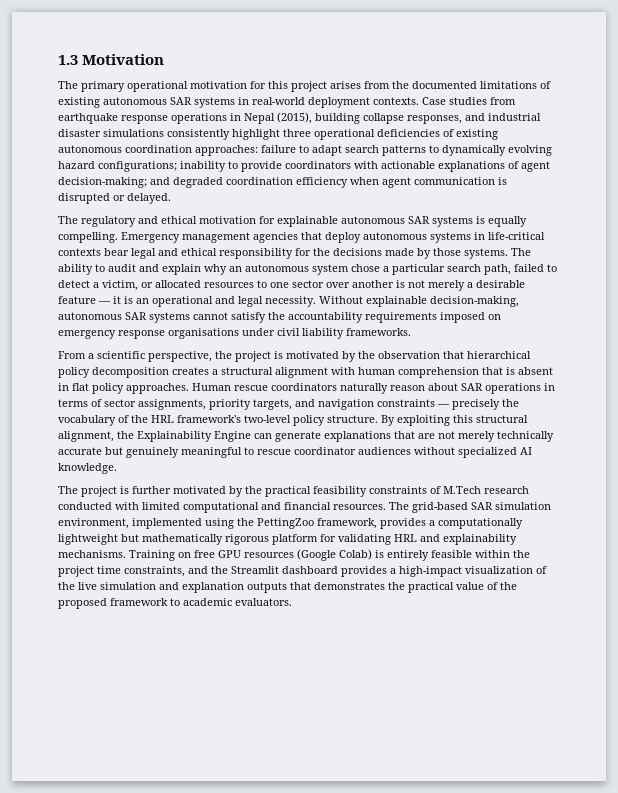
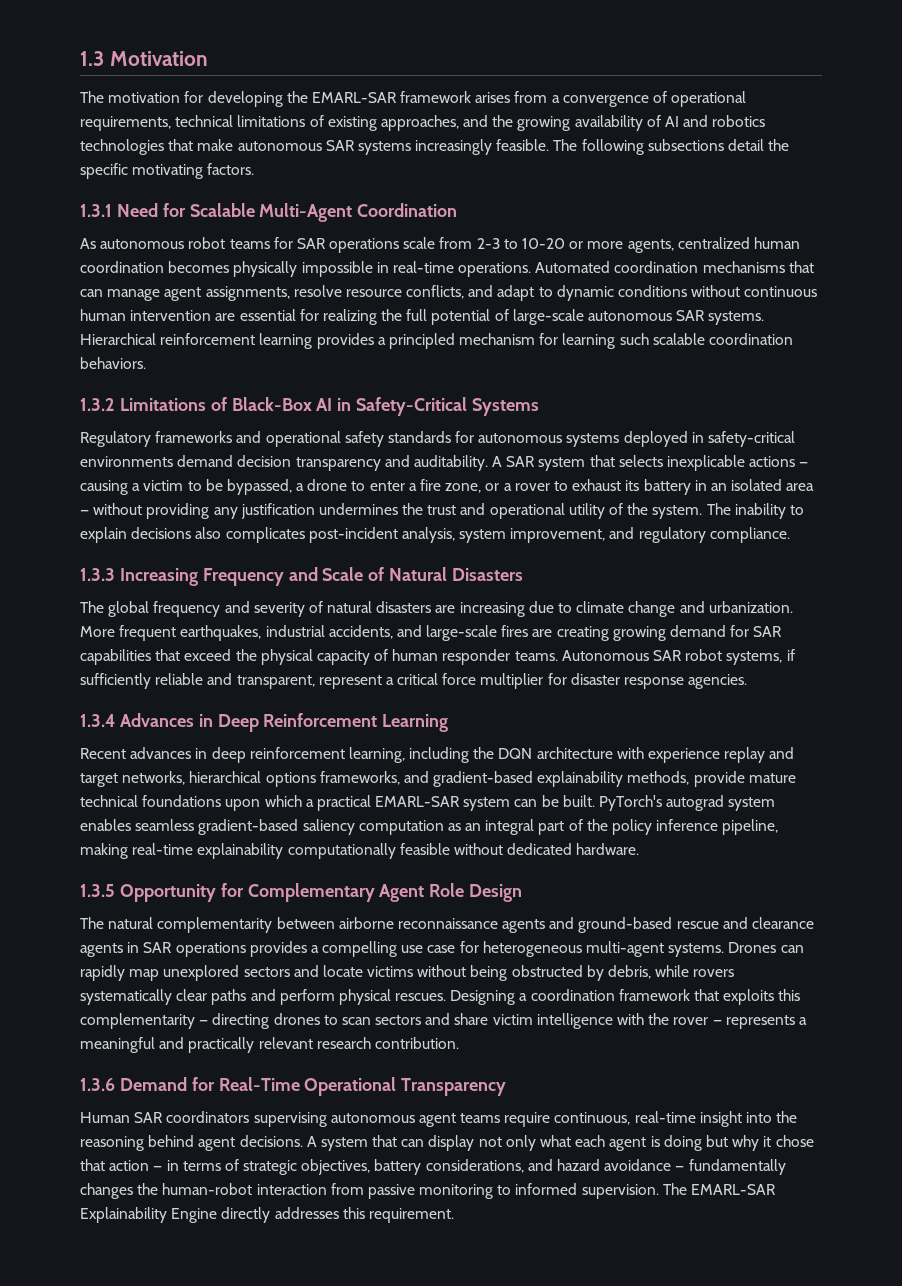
- The primary operational motivation for this project arises from the documented limitations of existing autonomous SAR systems in real-world deployment contexts. Case studies from earthquake response operations in Nepal (2015), building collapse responses, and industrial disaster simulations consistently highlight three operational deficiencies of existing autonomous coordination approaches: failure to adapt search patterns to dynamically evolving hazard configurations; inability to provide coordinators with actionable explanations of agent decision-making; and degraded coordination efficiency when agent communication is disrupted or delayed.
- The regulatory and ethical motivation for explainable autonomous SAR systems is equally compelling. Emergency management agencies that deploy autonomous systems in life-critical contexts bear legal and ethical responsibility for the decisions made by those systems. The ability to audit and explain why an autonomous system chose a particular search path, failed to detect a victim, or allocated resources to one sector over another is not merely a desirable feature — it is an operational and legal necessity. Without explainable decision-making, autonomous SAR systems cannot satisfy the accountability requirements imposed on emergency response organisations under civil liability frameworks.
- From a scientific perspective, the project is motivated by the observation that hierarchical policy decomposition creates a structural alignment with human comprehension that is absent in flat policy approaches. Human rescue coordinators naturally reason about SAR operations in terms of sector assignments, priority targets, and navigation constraints — precisely the vocabulary of the HRL framework's two-level policy structure. By exploiting this structural alignment, the Explainability Engine can generate explanations that are not merely technically accurate but genuinely meaningful to rescue coordinator audiences without specialized AI knowledge.
- The project is further motivated by the practical feasibility constraints of M.Tech research conducted with limited computational and financial resources. The grid-based SAR simulation environment, implemented using the PettingZoo framework, provides a computationally lightweight but mathematically rigorous platform for validating HRL and explainability mechanisms. Training on free GPU resources (Google Colab) is entirely feasible within the project time constraints, and the Streamlit dashboard provides a high-impact visualization of the live simulation and explanation outputs that demonstrates the practical value of the proposed framework to academic evaluators.
+ The motivation for developing the EMARL-SAR framework arises from a convergence of operational requirements, technical limitations of existing approaches, and the growing availability of AI and robotics technologies that make autonomous SAR systems increasingly feasible. The following subsections detail the specific motivating factors.
+ 1.3.1 Need for Scalable Multi-Agent Coordination
+ As autonomous robot teams for SAR operations scale from 2-3 to 10-20 or more agents, centralized human coordination becomes physically impossible in real-time operations. Automated coordination mechanisms that can manage agent assignments, resolve resource conflicts, and adapt to dynamic conditions without continuous human intervention are essential for realizing the full potential of large-scale autonomous SAR systems. Hierarchical reinforcement learning provides a principled mechanism for learning such scalable coordination behaviors.
+ 1.3.2 Limitations of Black-Box AI in Safety-Critical Systems
+ Regulatory frameworks and operational safety standards for autonomous systems deployed in safety-critical environments demand decision transparency and auditability. A SAR system that selects inexplicable actions — causing a victim to be bypassed, a drone to enter a fire zone, or a rover to exhaust its battery in an isolated area — without providing any justification undermines the trust and operational utility of the system. The inability to explain decisions also complicates post-incident analysis, system improvement, and regulatory compliance.
+ 1.3.3 Increasing Frequency and Scale of Natural Disasters
+ The global frequency and severity of natural disasters are increasing due to climate change and urbanization. More frequent earthquakes, industrial accidents, and large-scale fires are creating growing demand for SAR capabilities that exceed the physical capacity of human responder teams. Autonomous SAR robot systems, if sufficiently reliable and transparent, represent a critical force multiplier for disaster response agencies.
+ 1.3.4 Advances in Deep Reinforcement Learning
+ Recent advances in deep reinforcement learning, including the DQN architecture with experience replay and target networks, hierarchical options frameworks, and gradient-based explainability methods, provide mature technical foundations upon which a practical EMARL-SAR system can be built. PyTorch's autograd system enables seamless gradient-based saliency computation as an integral part of the policy inference pipeline, making real-time explainability computationally feasible without dedicated hardware.
+ 1.3.5 Opportunity for Complementary Agent Role Design
+ The natural complementarity between airborne reconnaissance agents and ground-based rescue and clearance agents in SAR operations provides a compelling use case for heterogeneous multi-agent systems. Drones can rapidly map unexplored sectors and locate victims without being obstructed by debris, while rovers systematically clear paths and perform physical rescues. Designing a coordination framework that exploits this complementarity — directing drones to scan sectors and share victim intelligence with the rover — represents a meaningful and practically relevant research contribution.
+ 1.3.6 Demand for Real-Time Operational Transparency
+ Human SAR coordinators supervising autonomous agent teams require continuous, real-time insight into the reasoning behind agent decisions. A system that can display not only what each agent is doing but why it chose that action — in terms of strategic objectives, battery considerations, and hazard avoidance — fundamentally changes the human-robot interaction from passive monitoring to informed supervision. The EMARL-SAR Explainability Engine directly addresses this requirement.

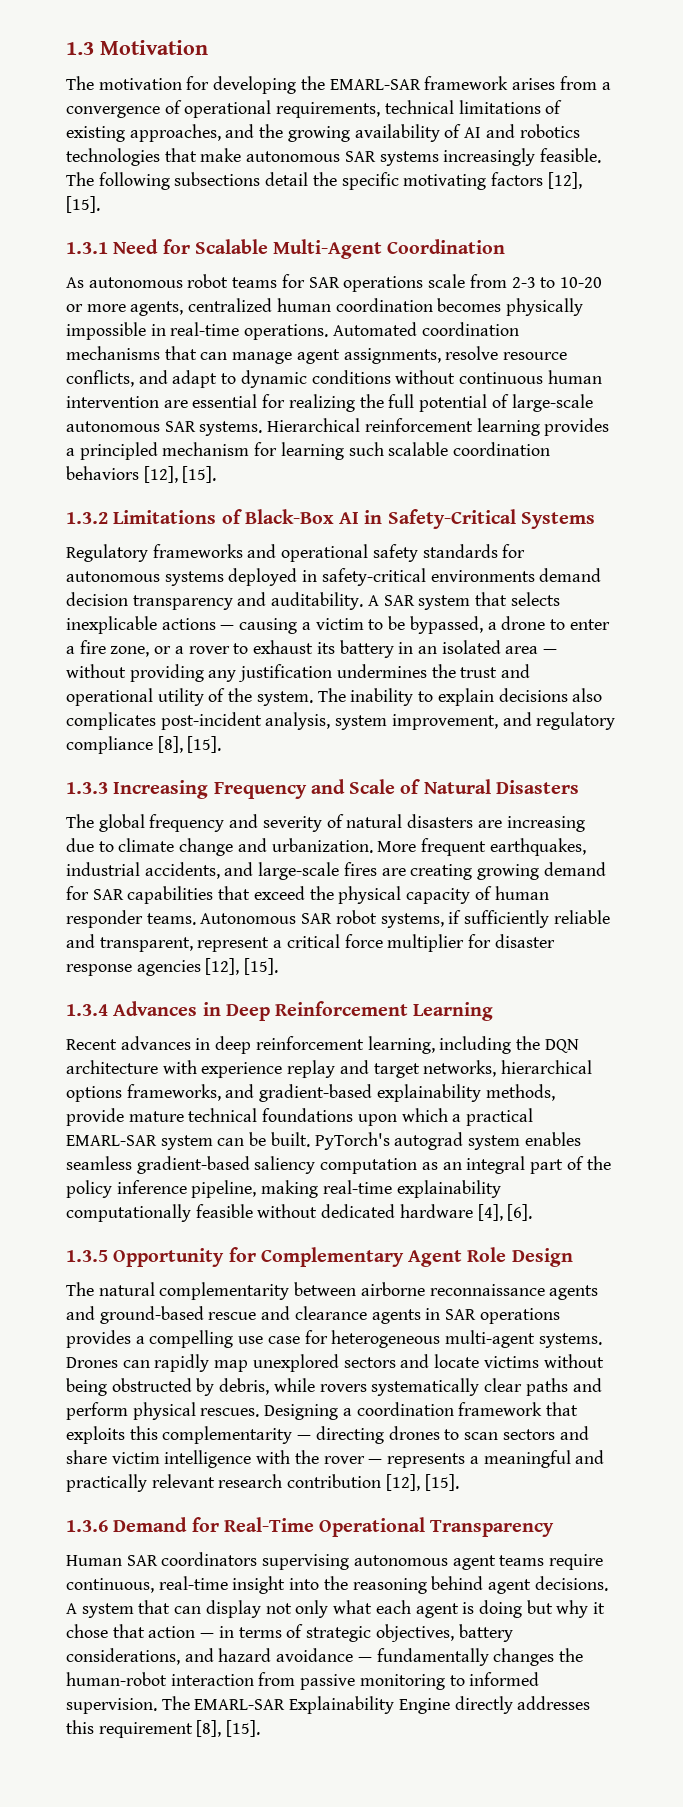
- The following subsections detail the specific motivating factors.
+ The following subsections detail the specific motivating factors [12], [15].
- Hierarchical reinforcement learning provides a principled mechanism for learning such scalable coordination behaviors.
+ Hierarchical reinforcement learning provides a principled mechanism for learning such scalable coordination behaviors [12], [15].
- The inability to explain decisions also complicates post-incident analysis, system improvement, and regulatory compliance.
+ The inability to explain decisions also complicates post-incident analysis, system improvement, and regulatory compliance [8], [15].
- Autonomous SAR robot systems, if sufficiently reliable and transparent, represent a critical force multiplier for disaster response agencies.
+ Autonomous SAR robot systems, if sufficiently reliable and transparent, represent a critical force multiplier for disaster response agencies [12], [15].
- PyTorch's autograd system enables seamless gradient-based saliency computation as an integral part of the policy inference pipeline, making real-time explainability computationally feasible without dedicated hardware.
+ PyTorch's autograd system enables seamless gradient-based saliency computation as an integral part of the policy inference pipeline, making real-time explainability computationally feasible without dedicated hardware [4], [6].
- Designing a coordination framework that exploits this complementarity — directing drones to scan sectors and share victim intelligence with the rover — represents a meaningful and practically relevant research contribution.
+ Designing a coordination framework that exploits this complementarity — directing drones to scan sectors and share victim intelligence with the rover — represents a meaningful and practically relevant research contribution [12], [15].
- The EMARL-SAR Explainability Engine directly addresses this requirement.
+ The EMARL-SAR Explainability Engine directly addresses this requirement [8], [15].

